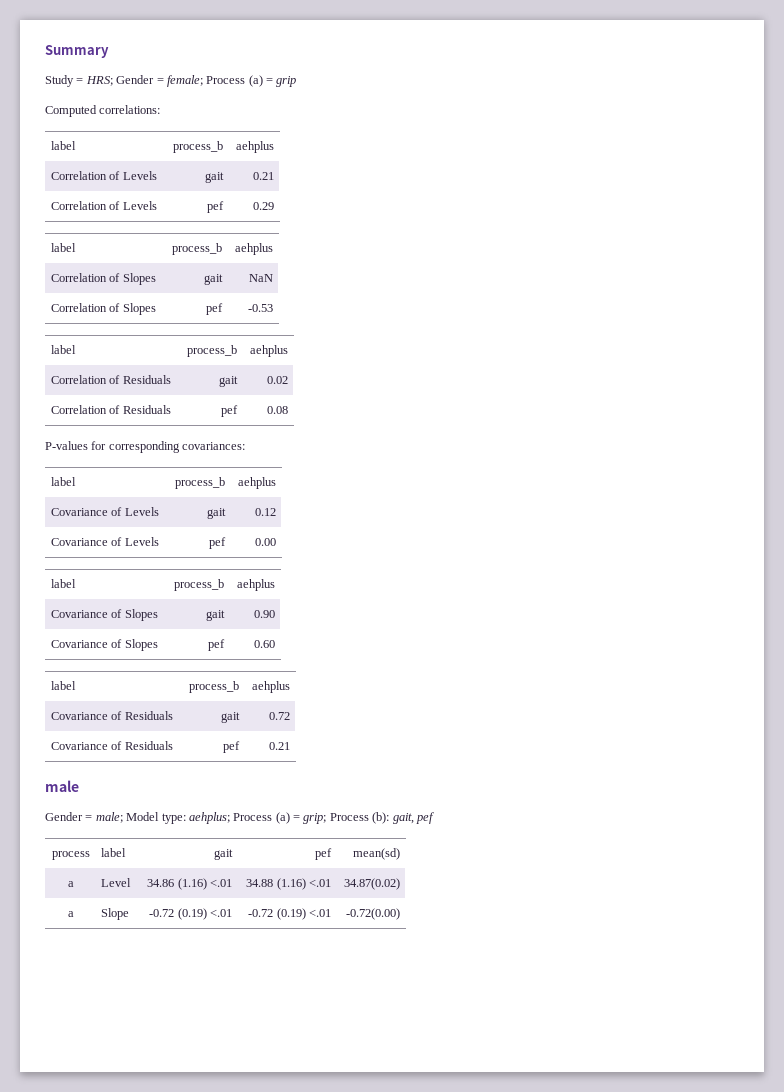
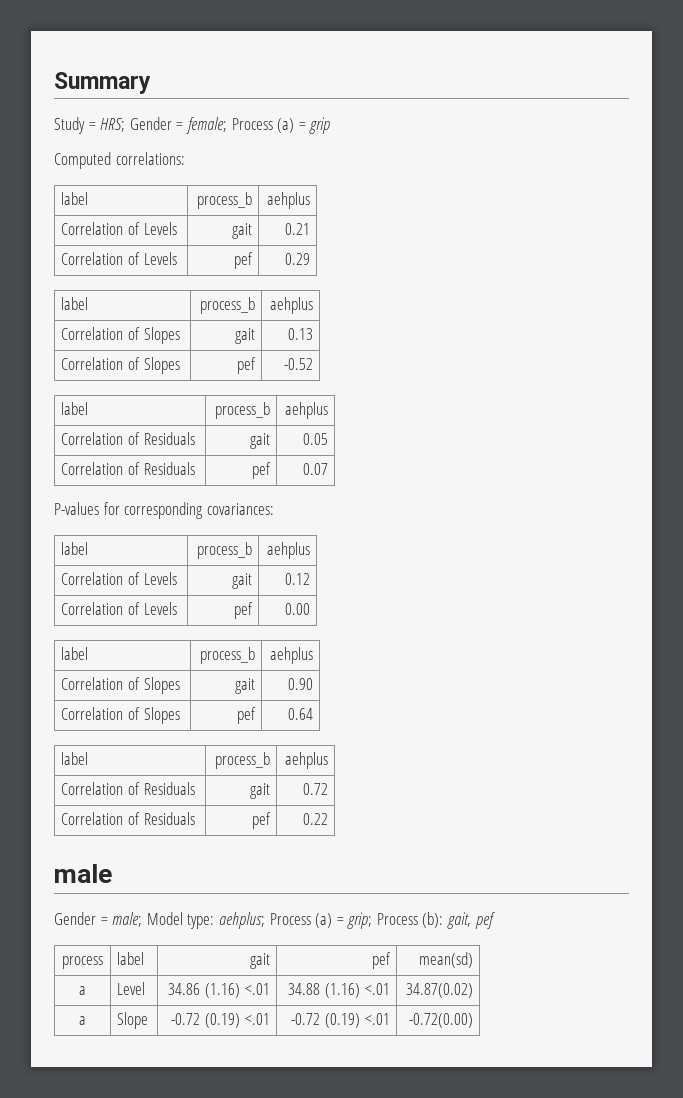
- Correlation of Slopes | gait | NaN
- Correlation of Slopes | pef | -0.53
+ Correlation of Slopes | gait | 0.13
+ Correlation of Slopes | pef | -0.52
  label | process_b | aehplus
- Correlation of Residuals | gait | 0.02
- Correlation of Residuals | pef | 0.08
+ Correlation of Residuals | gait | 0.05
+ Correlation of Residuals | pef | 0.07
- Covariance of Levels | gait | 0.12
+ Correlation of Levels | gait | 0.12
- Covariance of Levels | pef | 0.00
+ Correlation of Levels | pef | 0.00
- Covariance of Slopes | gait | 0.90
+ Correlation of Slopes | gait | 0.90
- Covariance of Slopes | pef | 0.60
+ Correlation of Slopes | pef | 0.64
  label | process_b | aehplus
- Covariance of Residuals | gait | 0.72
+ Correlation of Residuals | gait | 0.72
- Covariance of Residuals | pef | 0.21
+ Correlation of Residuals | pef | 0.22

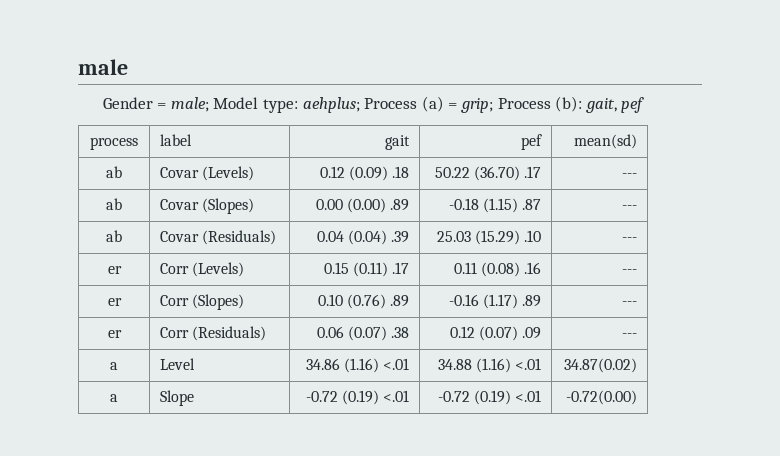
- Summary
- Study = HRS; Gender = female; Process (a) = grip
- Computed correlations:
- label | process_b | aehplus
- Correlation of Levels | gait | 0.21
- Correlation of Levels | pef | 0.29
- label | process_b | aehplus
- Correlation of Slopes | gait | 0.13
- Correlation of Slopes | pef | -0.52
- label | process_b | aehplus
- Correlation of Residuals | gait | 0.05
- Correlation of Residuals | pef | 0.07
- P-values for corresponding covariances:
- label | process_b | aehplus
- Correlation of Levels | gait | 0.12
- Correlation of Levels | pef | 0.00
- label | process_b | aehplus
- Correlation of Slopes | gait | 0.90
- Correlation of Slopes | pef | 0.64
- label | process_b | aehplus
- Correlation of Residuals | gait | 0.72
- Correlation of Residuals | pef | 0.22
+ ab | Covar (Levels) | 0.12 (0.09) .18 | 50.22 (36.70) .17 | ---
+ ab | Covar (Slopes) | 0.00 (0.00) .89 | -0.18 (1.15) .87 | ---
+ ab | Covar (Residuals) | 0.04 (0.04) .39 | 25.03 (15.29) .10 | ---
+ er | Corr (Levels) | 0.15 (0.11) .17 | 0.11 (0.08) .16 | ---
+ er | Corr (Slopes) | 0.10 (0.76) .89 | -0.16 (1.17) .89 | ---
+ er | Corr (Residuals) | 0.06 (0.07) .38 | 0.12 (0.07) .09 | ---

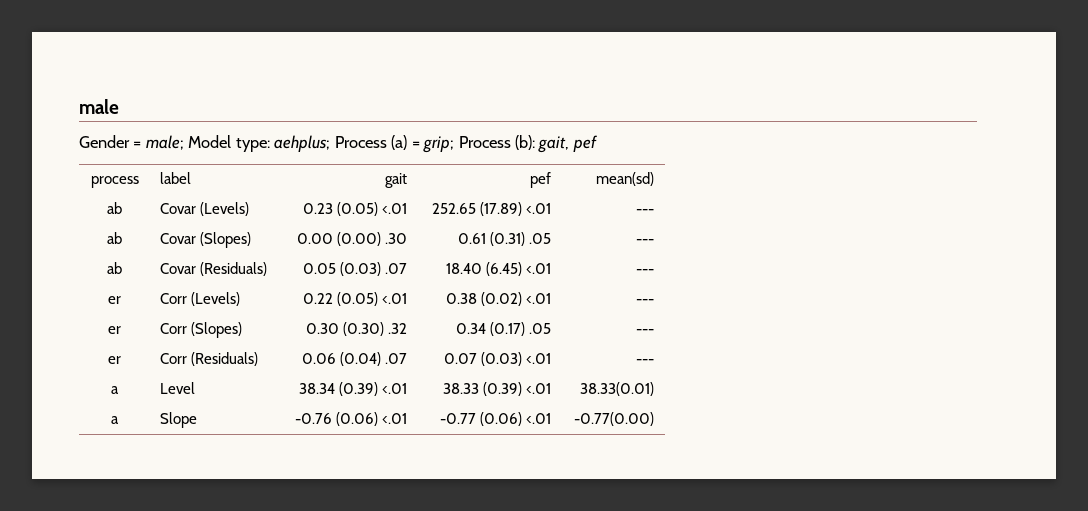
- ab | Covar (Levels) | 0.12 (0.09) .18 | 50.22 (36.70) .17 | ---
+ ab | Covar (Levels) | 0.23 (0.05) <.01 | 252.65 (17.89) <.01 | ---
- ab | Covar (Slopes) | 0.00 (0.00) .89 | -0.18 (1.15) .87 | ---
+ ab | Covar (Slopes) | 0.00 (0.00) .30 | 0.61 (0.31) .05 | ---
- ab | Covar (Residuals) | 0.04 (0.04) .39 | 25.03 (15.29) .10 | ---
- er | Corr (Levels) | 0.15 (0.11) .17 | 0.11 (0.08) .16 | ---
- er | Corr (Slopes) | 0.10 (0.76) .89 | -0.16 (1.17) .89 | ---
+ ab | Covar (Residuals) | 0.05 (0.03) .07 | 18.40 (6.45) <.01 | ---
+ er | Corr (Levels) | 0.22 (0.05) <.01 | 0.38 (0.02) <.01 | ---
+ er | Corr (Slopes) | 0.30 (0.30) .32 | 0.34 (0.17) .05 | ---
- er | Corr (Residuals) | 0.06 (0.07) .38 | 0.12 (0.07) .09 | ---
+ er | Corr (Residuals) | 0.06 (0.04) .07 | 0.07 (0.03) <.01 | ---
- a | Level | 34.86 (1.16) <.01 | 34.88 (1.16) <.01 | 34.87(0.02)
+ a | Level | 38.34 (0.39) <.01 | 38.33 (0.39) <.01 | 38.33(0.01)
- a | Slope | -0.72 (0.19) <.01 | -0.72 (0.19) <.01 | -0.72(0.00)
+ a | Slope | -0.76 (0.06) <.01 | -0.77 (0.06) <.01 | -0.77(0.00)

